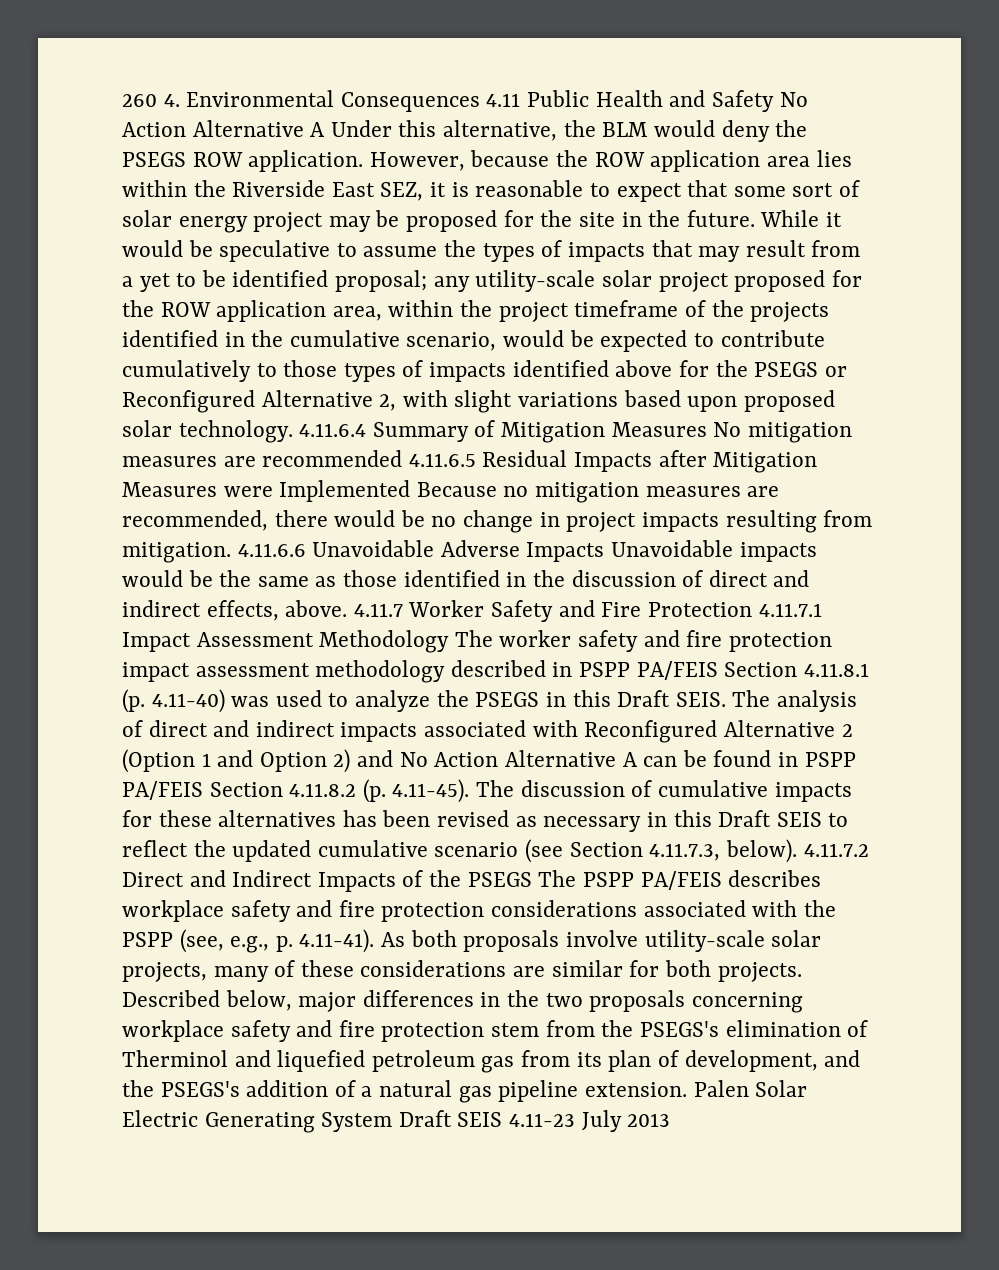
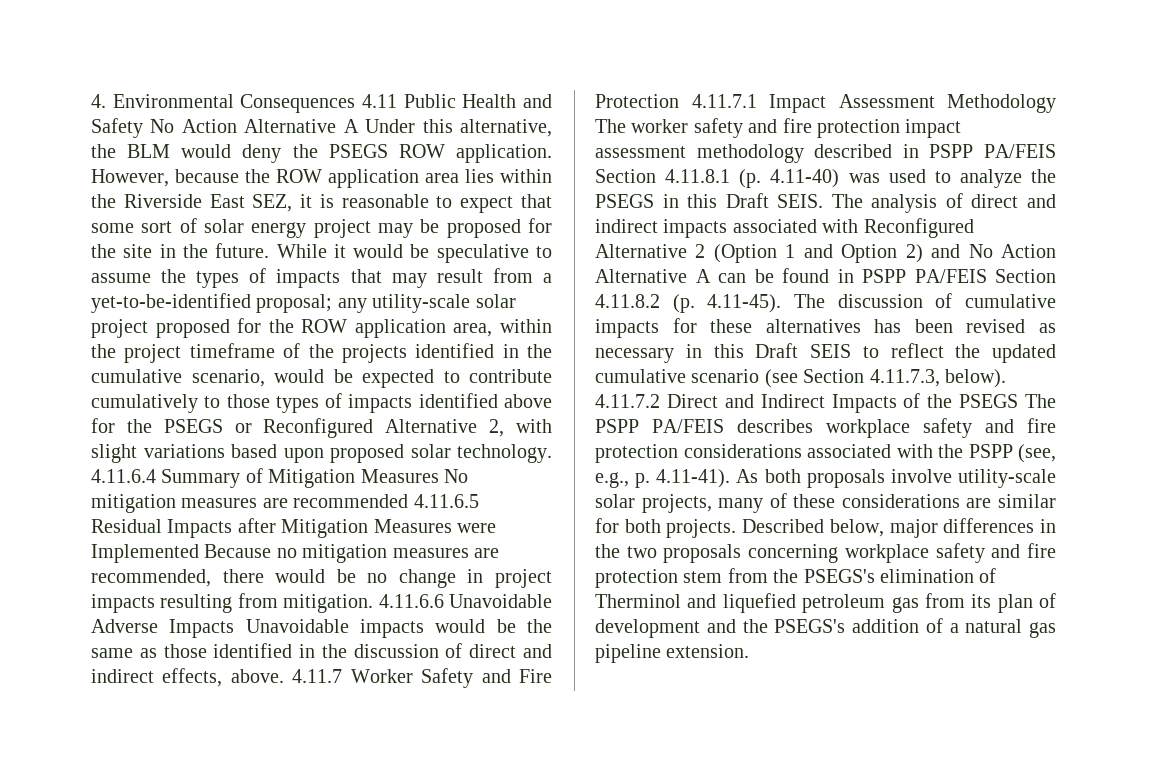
- 260 4. Environmental Consequences 4.11 Public Health and Safety No Action Alternative A Under this alternative, the BLM would deny the PSEGS ROW application.
+ 4. Environmental Consequences 4.11 Public Health and Safety No Action Alternative A Under this alternative, the BLM would deny the PSEGS ROW application.
- While it would be speculative to assume the types of impacts that may result from a yet to be identified proposal;
+ While it would be speculative to assume the types of impacts that may result from a yet-to-be-identified proposal;
- Described below, major differences in the two proposals concerning workplace safety and fire protection stem from the PSEGS's elimination of Therminol and liquefied petroleum gas from its plan of development, and the PSEGS's addition of a natural gas pipeline extension. Palen Solar Electric Generating System Draft SEIS 4.11-23 July 2013
+ Described below, major differences in the two proposals concerning workplace safety and fire protection stem from the PSEGS's elimination of Therminol and liquefied petroleum gas from its plan of development and the PSEGS's addition of a natural gas pipeline extension.

